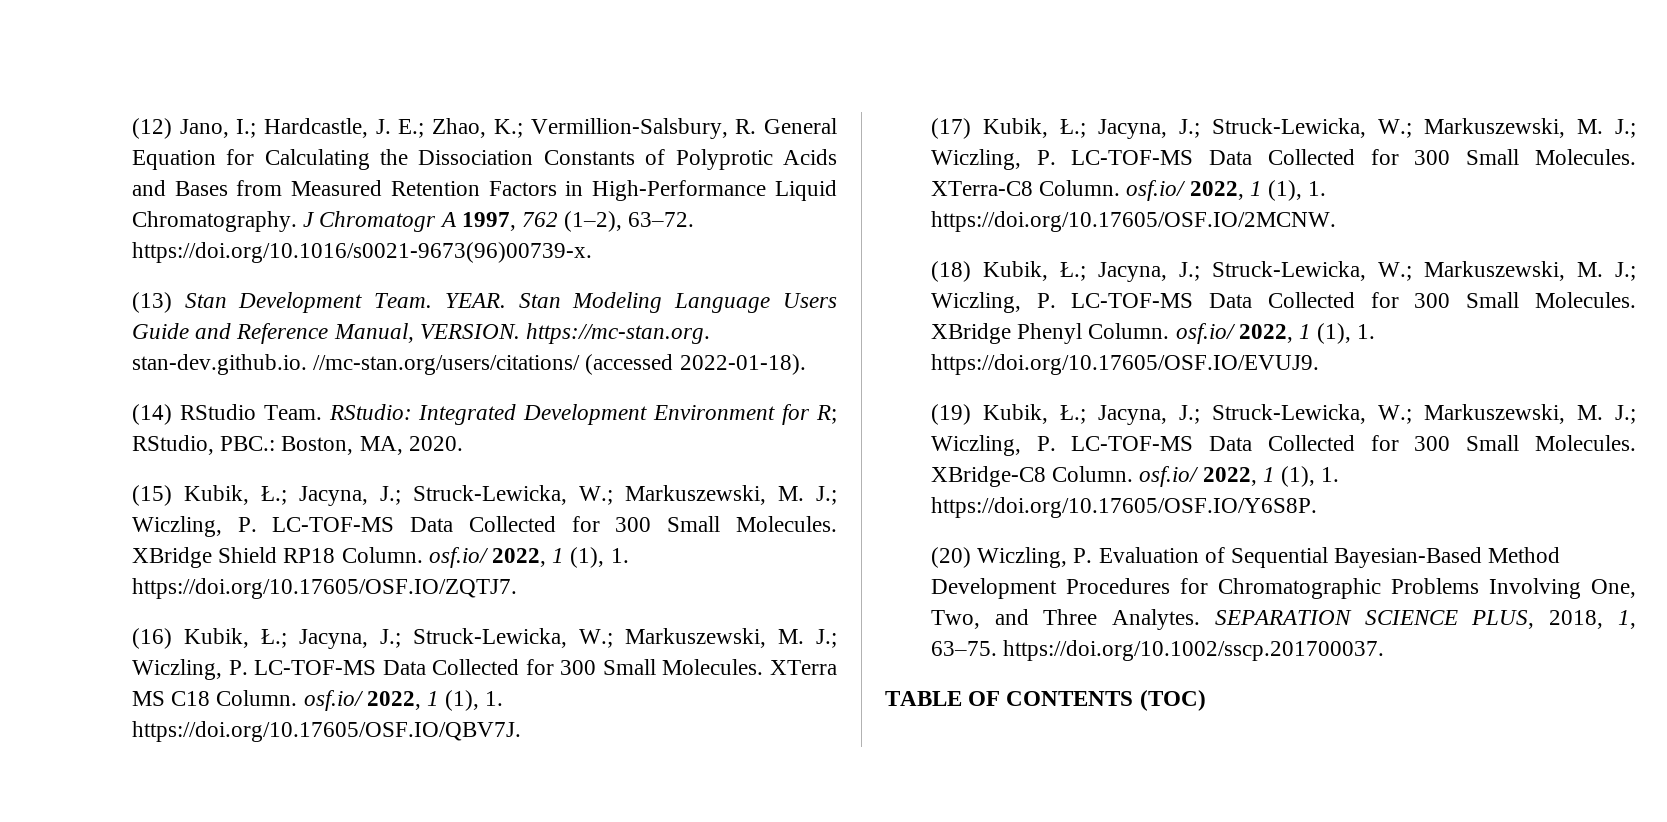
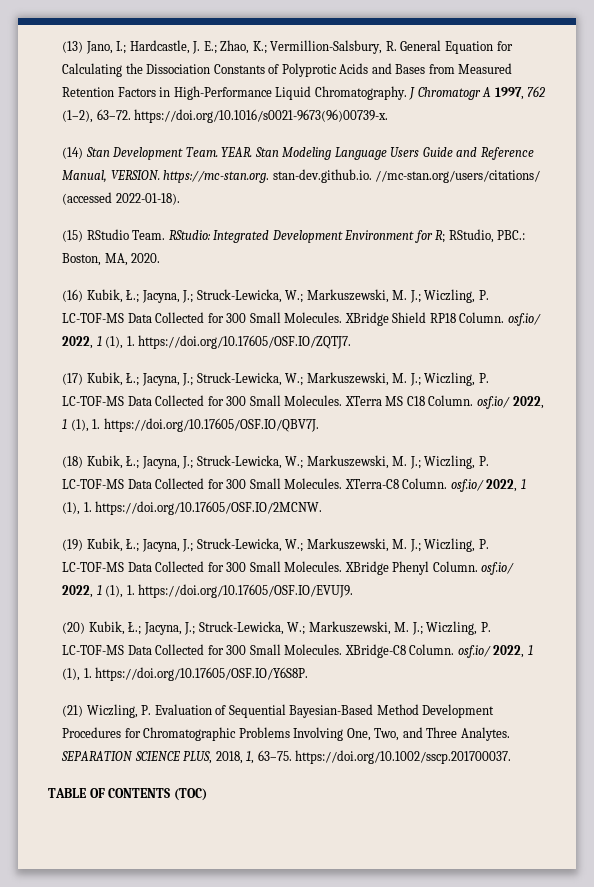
- (12) Jano, I.; Hardcastle, J. E.; Zhao, K.; Vermillion-Salsbury, R. General Equation for Calculating the Dissociation Constants of Polyprotic Acids and Bases from Measured Retention Factors in High-Performance Liquid Chromatography.
+ (13) Jano, I.; Hardcastle, J. E.; Zhao, K.; Vermillion-Salsbury, R. General Equation for Calculating the Dissociation Constants of Polyprotic Acids and Bases from Measured Retention Factors in High-Performance Liquid Chromatography.
- (13) Stan Development Team.
+ (14) Stan Development Team.
- (14) RStudio Team.
+ (15) RStudio Team.
- (15) Kubik, Ł.; Jacyna, J.; Struck-Lewicka, W.; Markuszewski, M. J.; Wiczling, P. LC-TOF-MS Data Collected for 300 Small Molecules.
+ (16) Kubik, Ł.; Jacyna, J.; Struck-Lewicka, W.; Markuszewski, M. J.; Wiczling, P. LC-TOF-MS Data Collected for 300 Small Molecules.
- (16) Kubik, Ł.; Jacyna, J.; Struck-Lewicka, W.; Markuszewski, M. J.; Wiczling, P. LC-TOF-MS Data Collected for 300 Small Molecules.
+ (17) Kubik, Ł.; Jacyna, J.; Struck-Lewicka, W.; Markuszewski, M. J.; Wiczling, P. LC-TOF-MS Data Collected for 300 Small Molecules.
- (17) Kubik, Ł.; Jacyna, J.; Struck-Lewicka, W.; Markuszewski, M. J.; Wiczling, P. LC-TOF-MS Data Collected for 300 Small Molecules.
+ (18) Kubik, Ł.; Jacyna, J.; Struck-Lewicka, W.; Markuszewski, M. J.; Wiczling, P. LC-TOF-MS Data Collected for 300 Small Molecules.
- (18) Kubik, Ł.; Jacyna, J.; Struck-Lewicka, W.; Markuszewski, M. J.; Wiczling, P. LC-TOF-MS Data Collected for 300 Small Molecules.
+ (19) Kubik, Ł.; Jacyna, J.; Struck-Lewicka, W.; Markuszewski, M. J.; Wiczling, P. LC-TOF-MS Data Collected for 300 Small Molecules.
- (19) Kubik, Ł.; Jacyna, J.; Struck-Lewicka, W.; Markuszewski, M. J.; Wiczling, P. LC-TOF-MS Data Collected for 300 Small Molecules.
+ (20) Kubik, Ł.; Jacyna, J.; Struck-Lewicka, W.; Markuszewski, M. J.; Wiczling, P. LC-TOF-MS Data Collected for 300 Small Molecules.
- (20) Wiczling, P. Evaluation of Sequential Bayesian-Based Method Development Procedures for Chromatographic Problems Involving One, Two, and Three Analytes.
+ (21) Wiczling, P. Evaluation of Sequential Bayesian-Based Method Development Procedures for Chromatographic Problems Involving One, Two, and Three Analytes.

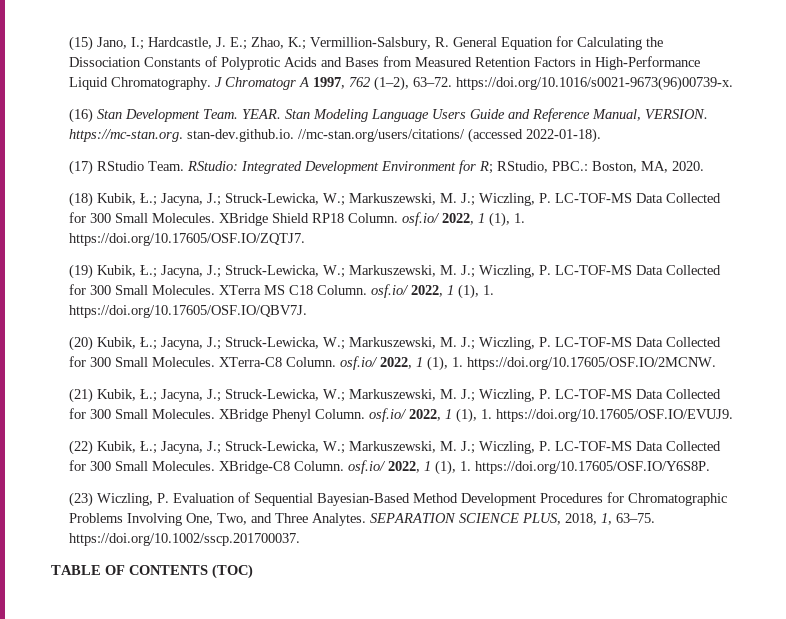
- (13) Jano, I.; Hardcastle, J. E.; Zhao, K.; Vermillion-Salsbury, R. General Equation for Calculating the Dissociation Constants of Polyprotic Acids and Bases from Measured Retention Factors in High-Performance Liquid Chromatography.
+ (15) Jano, I.; Hardcastle, J. E.; Zhao, K.; Vermillion-Salsbury, R. General Equation for Calculating the Dissociation Constants of Polyprotic Acids and Bases from Measured Retention Factors in High-Performance Liquid Chromatography.
- (14) Stan Development Team.
+ (16) Stan Development Team.
- (15) RStudio Team.
+ (17) RStudio Team.
- (16) Kubik, Ł.; Jacyna, J.; Struck-Lewicka, W.; Markuszewski, M. J.; Wiczling, P. LC-TOF-MS Data Collected for 300 Small Molecules.
+ (18) Kubik, Ł.; Jacyna, J.; Struck-Lewicka, W.; Markuszewski, M. J.; Wiczling, P. LC-TOF-MS Data Collected for 300 Small Molecules.
- (17) Kubik, Ł.; Jacyna, J.; Struck-Lewicka, W.; Markuszewski, M. J.; Wiczling, P. LC-TOF-MS Data Collected for 300 Small Molecules.
+ (19) Kubik, Ł.; Jacyna, J.; Struck-Lewicka, W.; Markuszewski, M. J.; Wiczling, P. LC-TOF-MS Data Collected for 300 Small Molecules.
- (18) Kubik, Ł.; Jacyna, J.; Struck-Lewicka, W.; Markuszewski, M. J.; Wiczling, P. LC-TOF-MS Data Collected for 300 Small Molecules.
+ (20) Kubik, Ł.; Jacyna, J.; Struck-Lewicka, W.; Markuszewski, M. J.; Wiczling, P. LC-TOF-MS Data Collected for 300 Small Molecules.
- (19) Kubik, Ł.; Jacyna, J.; Struck-Lewicka, W.; Markuszewski, M. J.; Wiczling, P. LC-TOF-MS Data Collected for 300 Small Molecules.
+ (21) Kubik, Ł.; Jacyna, J.; Struck-Lewicka, W.; Markuszewski, M. J.; Wiczling, P. LC-TOF-MS Data Collected for 300 Small Molecules.
- (20) Kubik, Ł.; Jacyna, J.; Struck-Lewicka, W.; Markuszewski, M. J.; Wiczling, P. LC-TOF-MS Data Collected for 300 Small Molecules.
+ (22) Kubik, Ł.; Jacyna, J.; Struck-Lewicka, W.; Markuszewski, M. J.; Wiczling, P. LC-TOF-MS Data Collected for 300 Small Molecules.
- (21) Wiczling, P. Evaluation of Sequential Bayesian-Based Method Development Procedures for Chromatographic Problems Involving One, Two, and Three Analytes.
+ (23) Wiczling, P. Evaluation of Sequential Bayesian-Based Method Development Procedures for Chromatographic Problems Involving One, Two, and Three Analytes.

